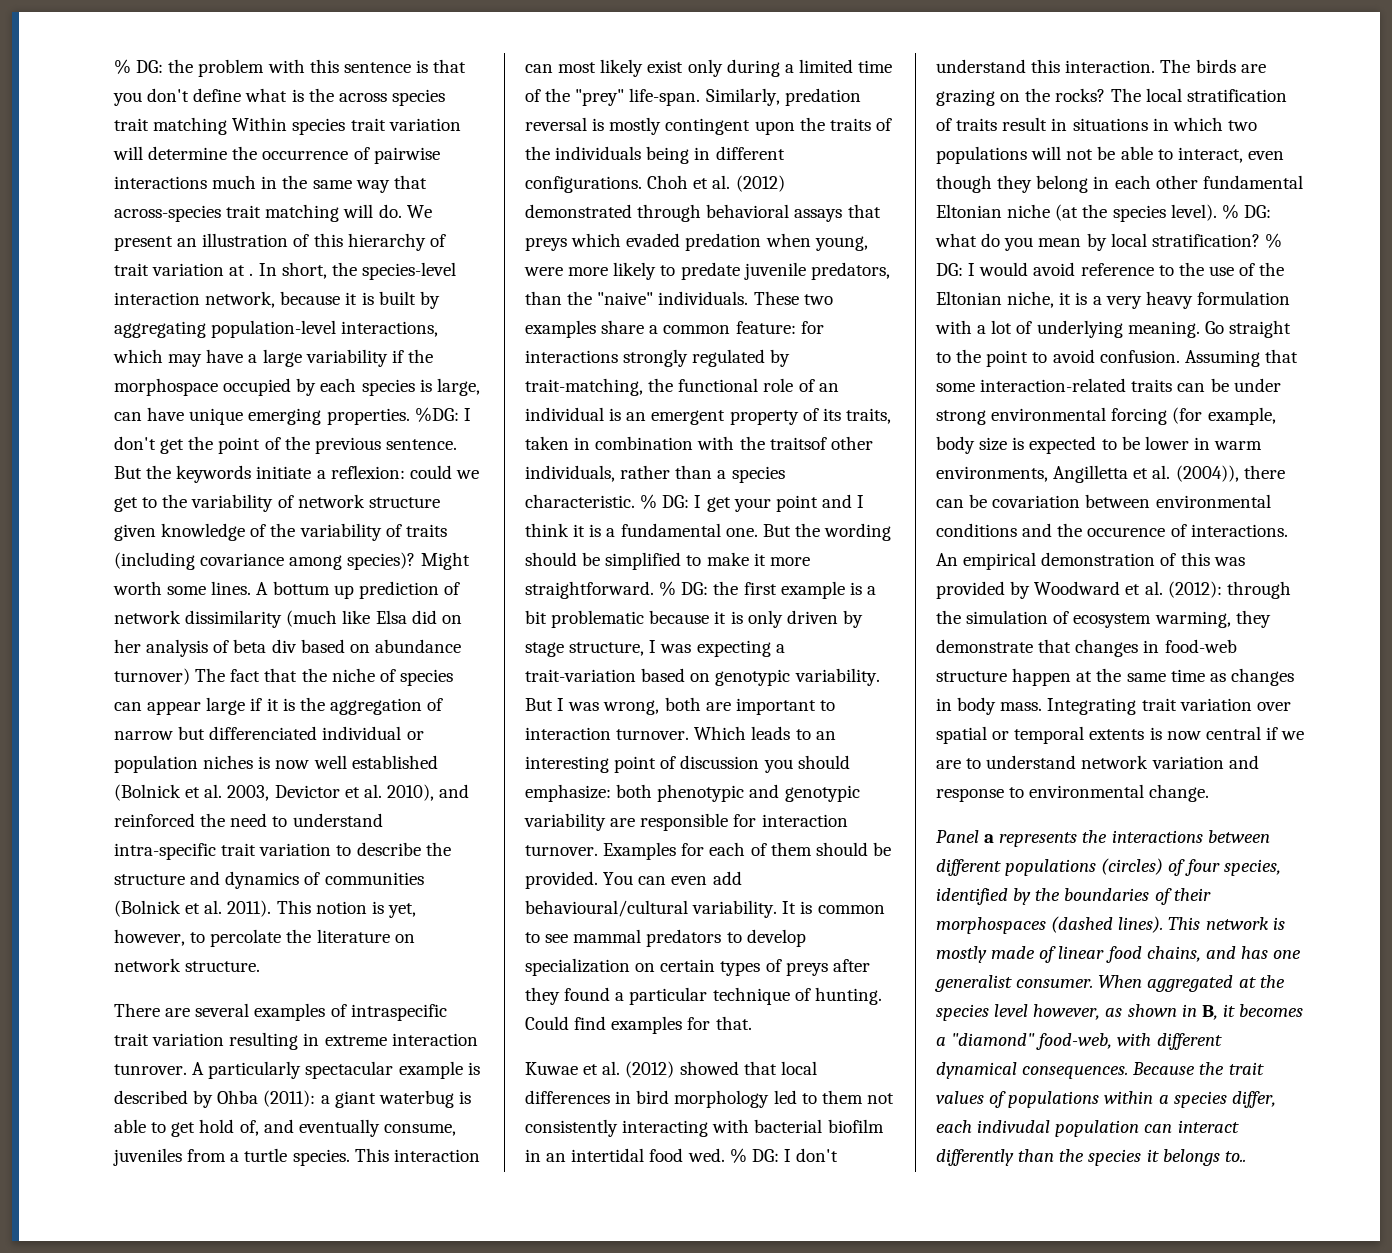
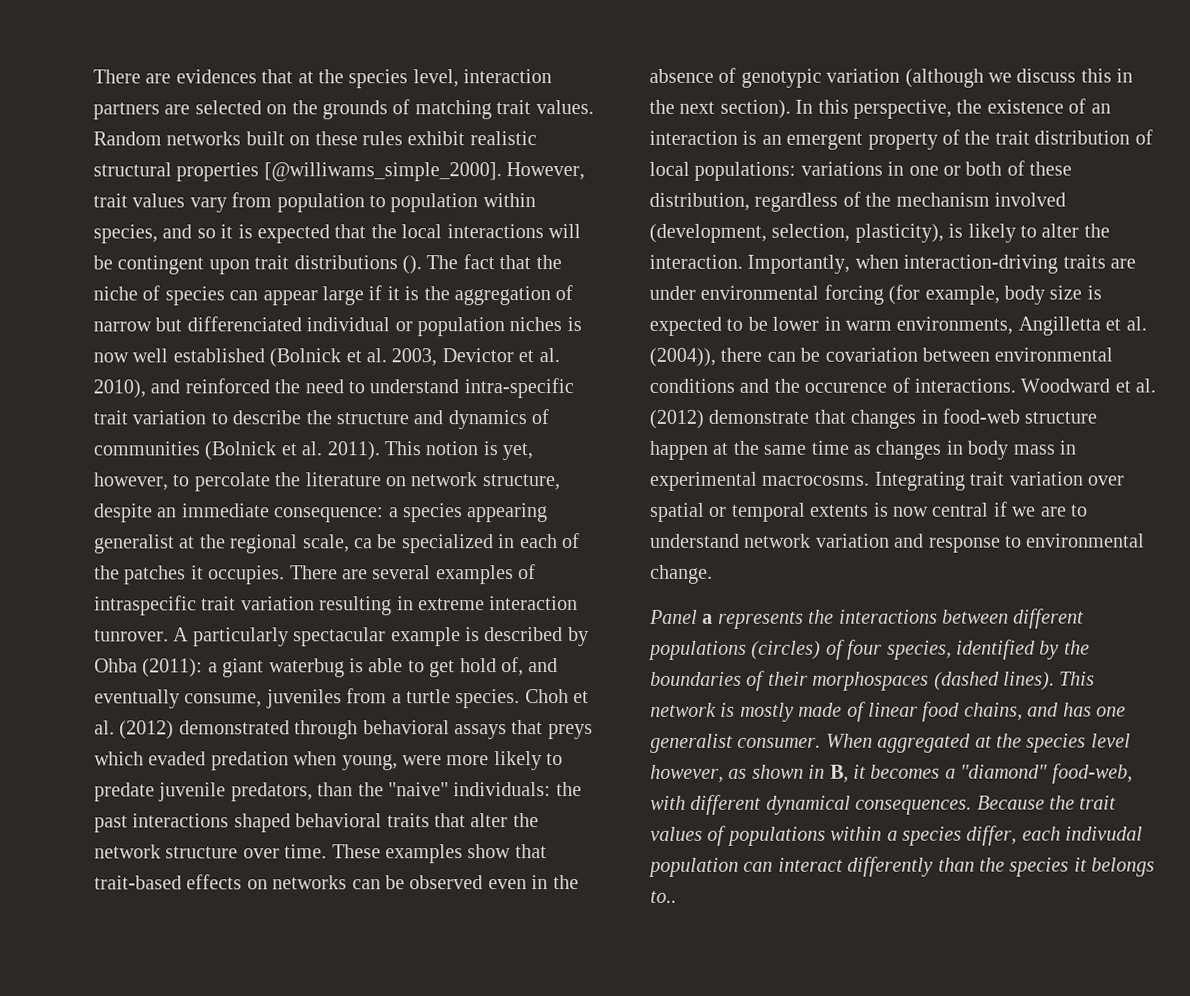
- % DG: the problem with this sentence is that you don't define what is the across species trait matching Within species trait variation will determine the occurrence of pairwise interactions much in the same way that across-species trait matching will do. We present an illustration of this hierarchy of trait variation at . In short, the species-level interaction network, because it is built by aggregating population-level interactions, which may have a large variability if the morphospace occupied by each species is large, can have unique emerging properties. %DG: I don't get the point of the previous sentence. But the keywords initiate a reflexion: could we get to the variability of network structure given knowledge of the variability of traits (including covariance among species)? Might worth some lines. A bottum up prediction of network dissimilarity (much like Elsa did on her analysis of beta div based on abundance turnover) The fact that the niche of species can appear large if it is the aggregation of narrow but differenciated individual or population niches is now well established (Bolnick et al. 2003, Devictor et al. 2010), and reinforced the need to understand intra-specific trait variation to describe the structure and dynamics of communities (Bolnick et al. 2011).
+ There are evidences that at the species level, interaction partners are selected on the grounds of matching trait values. Random networks built on these rules exhibit realistic structural properties [@williwams_simple_2000]. However, trait values vary from population to population within species, and so it is expected that the local interactions will be contingent upon trait distributions (). The fact that the niche of species can appear large if it is the aggregation of narrow but differenciated individual or population niches is now well established (Bolnick et al. 2003, Devictor et al. 2010), and reinforced the need to understand intra-specific trait variation to describe the structure and dynamics of communities (Bolnick et al. 2011).
- This notion is yet, however, to percolate the literature on network structure.
- There are several examples of intraspecific trait variation resulting in extreme interaction tunrover.
+ This notion is yet, however, to percolate the literature on network structure, despite an immediate consequence: a species appearing generalist at the regional scale, ca be specialized in each of the patches it occupies. There are several examples of intraspecific trait variation resulting in extreme interaction tunrover.
- This interaction can most likely exist only during a limited time of the "prey" life-span. Similarly, predation reversal is mostly contingent upon the traits of the individuals being in different configurations.
- Choh et al. (2012) demonstrated through behavioral assays that preys which evaded predation when young, were more likely to predate juvenile predators, than the "naive" individuals. These two examples share a common feature: for interactions strongly regulated by trait-matching, the functional role of an individual is an emergent property of its traits, taken in combination with the traitsof other individuals, rather than a species characteristic. % DG: I get your point and I think it is a fundamental one. But the wording should be simplified to make it more straightforward. % DG: the first example is a bit problematic because it is only driven by stage structure, I was expecting a trait-variation based on genotypic variability. But I was wrong, both are important to interaction turnover. Which leads to an interesting point of discussion you should emphasize: both phenotypic and genotypic variability are responsible for interaction turnover. Examples for each of them should be provided. You can even add behavioural/cultural variability. It is common to see mammal predators to develop specialization on certain types of preys after they found a particular technique of hunting. Could find examples for that.
- Kuwae et al. (2012) showed that local differences in bird morphology led to them not consistently interacting with bacterial biofilm in an intertidal food wed. % DG: I don't understand this interaction. The birds are grazing on the rocks? The local stratification of traits result in situations in which two populations will not be able to interact, even though they belong in each other fundamental Eltonian niche (at the species level). % DG: what do you mean by local stratification? % DG: I would avoid reference to the use of the Eltonian niche, it is a very heavy formulation with a lot of underlying meaning. Go straight to the point to avoid confusion. Assuming that some interaction-related traits can be under strong environmental forcing (for example, body size is expected to be lower in warm environments, Angilletta et al. (2004)), there can be covariation between environmental conditions and the occurence of interactions.
+ Choh et al. (2012) demonstrated through behavioral assays that preys which evaded predation when young, were more likely to predate juvenile predators, than the "naive" individuals: the past interactions shaped behavioral traits that alter the network structure over time. These examples show that trait-based effects on networks can be observed even in the absence of genotypic variation (although we discuss this in the next section). In this perspective, the existence of an interaction is an emergent property of the trait distribution of local populations: variations in one or both of these distribution, regardless of the mechanism involved (development, selection, plasticity), is likely to alter the interaction. Importantly, when interaction-driving traits are under environmental forcing (for example, body size is expected to be lower in warm environments, Angilletta et al. (2004)), there can be covariation between environmental conditions and the occurence of interactions.
- An empirical demonstration of this was provided by Woodward et al. (2012): through the simulation of ecosystem warming, they demonstrate that changes in food-web structure happen at the same time as changes in body mass.
+ Woodward et al. (2012) demonstrate that changes in food-web structure happen at the same time as changes in body mass in experimental macrocosms.

